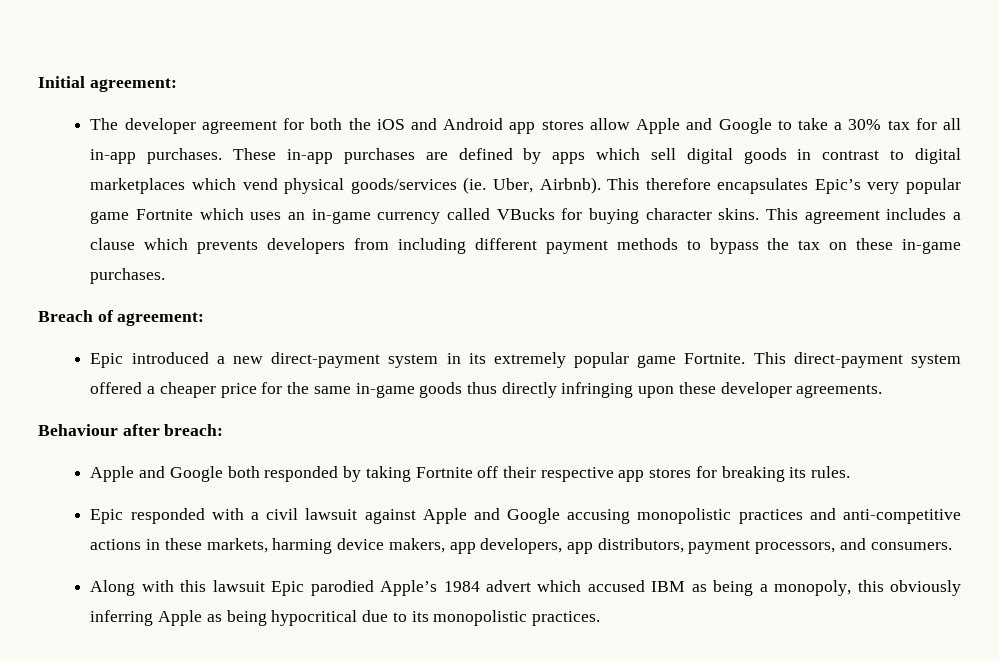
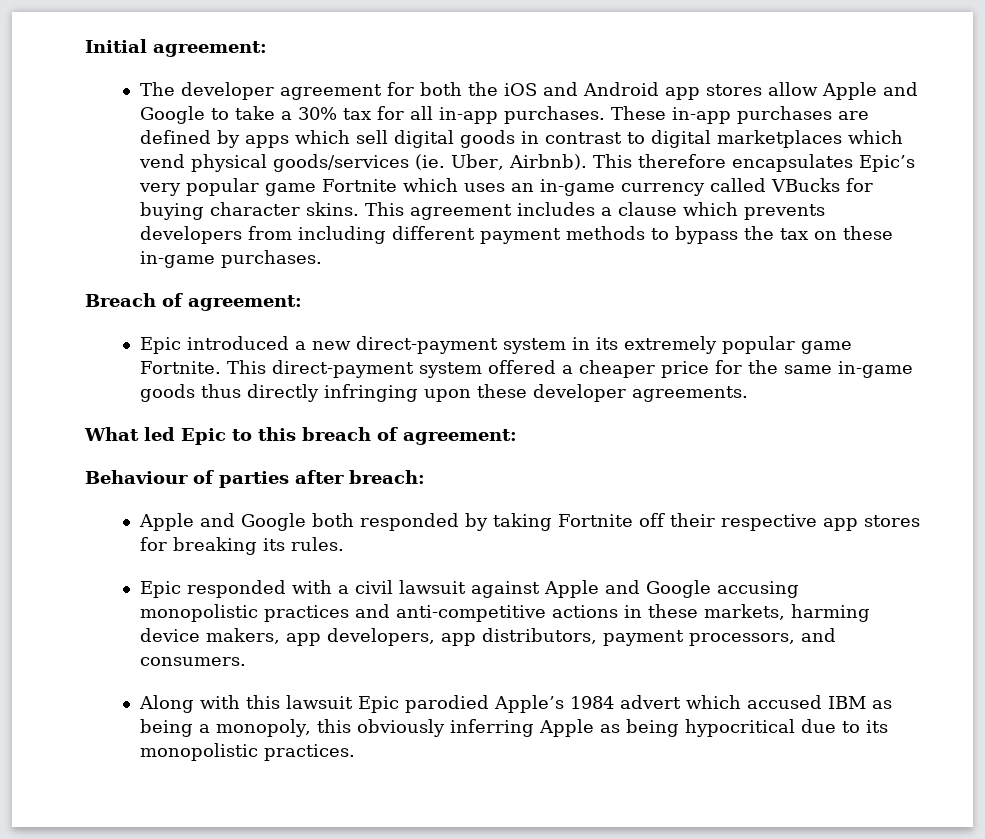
+ What led Epic to this breach of agreement:
- Behaviour after breach:
+ Behaviour of parties after breach:

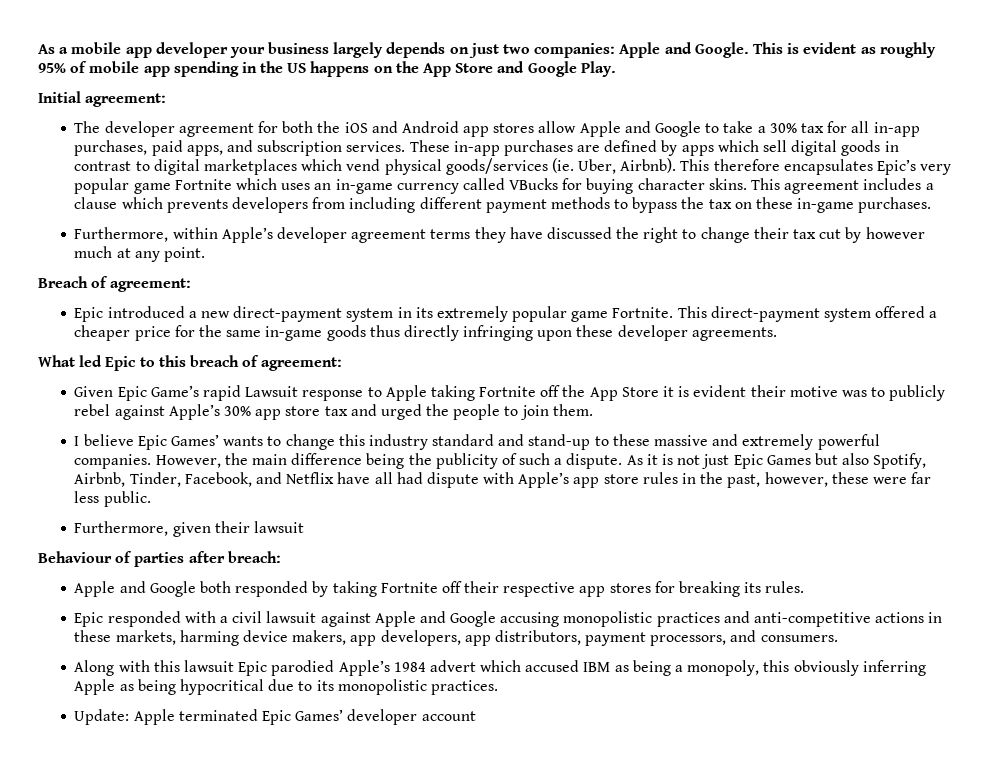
+ As a mobile app developer your business largely depends on just two companies: Apple and Google. This is evident as roughly 95% of mobile app spending in the US happens on the App Store and Google Play.
- The developer agreement for both the iOS and Android app stores allow Apple and Google to take a 30% tax for all in-app purchases.
+ The developer agreement for both the iOS and Android app stores allow Apple and Google to take a 30% tax for all in-app purchases, paid apps, and subscription services.
+ Furthermore, within Apple’s developer agreement terms they have discussed the right to change their tax cut by however much at any point.
+ Given Epic Game’s rapid Lawsuit response to Apple taking Fortnite off the App Store it is evident their motive was to publicly rebel against Apple’s 30% app store tax and urged the people to join them.
+ I believe Epic Games’ wants to change this industry standard and stand-up to these massive and extremely powerful companies. However, the main difference being the publicity of such a dispute. As it is not just Epic Games but also Spotify, Airbnb, Tinder, Facebook, and Netflix have all had dispute with Apple’s app store rules in the past, however, these were far less public.
+ Furthermore, given their lawsuit
+ Update: Apple terminated Epic Games’ developer account

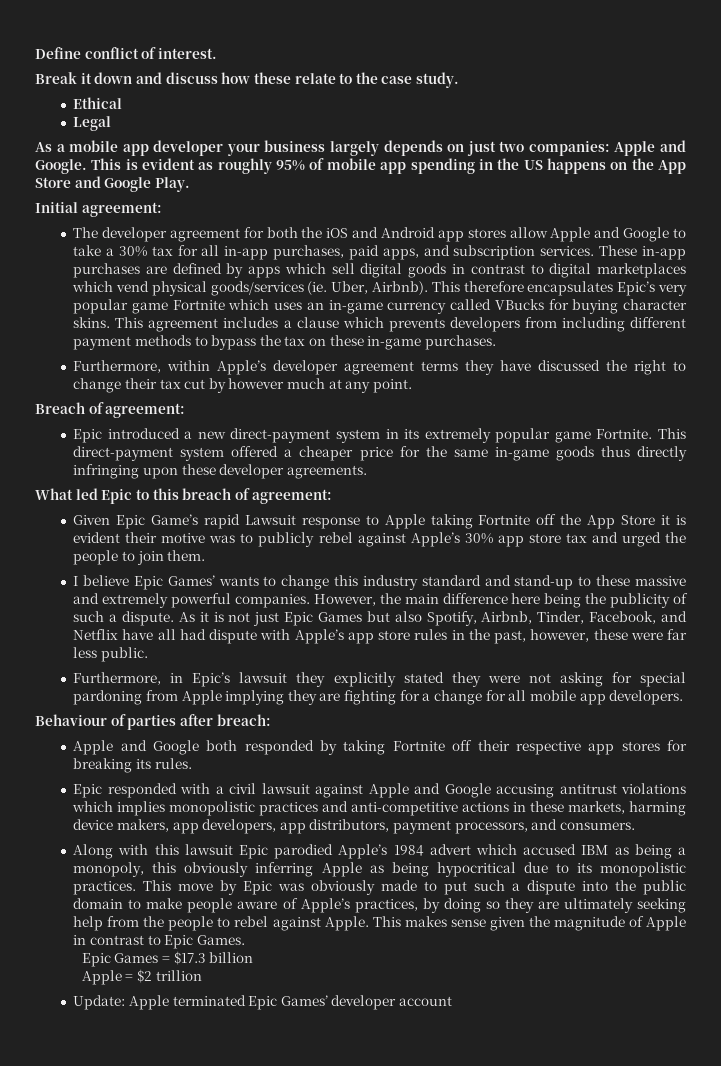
+ Define conflict of interest.
+ Break it down and discuss how these relate to the case study.
+ Ethical
+ Legal
- However, the main difference being the publicity of such a dispute.
+ However, the main difference here being the publicity of such a dispute.
- Furthermore, given their lawsuit
+ Furthermore, in Epic’s lawsuit they explicitly stated they were not asking for special pardoning from Apple implying they are fighting for a change for all mobile app developers.
- Epic responded with a civil lawsuit against Apple and Google accusing monopolistic practices and anti-competitive actions in these markets, harming device makers, app developers, app distributors, payment processors, and consumers.
+ Epic responded with a civil lawsuit against Apple and Google accusing antitrust violations which implies monopolistic practices and anti-competitive actions in these markets, harming device makers, app developers, app distributors, payment processors, and consumers.
+ This move by Epic was obviously made to put such a dispute into the public domain to make people aware of Apple’s practices, by doing so they are ultimately seeking help from the people to rebel against Apple. This makes sense given the magnitude of Apple in contrast to Epic Games.
+ Epic Games = $17.3 billion
+ Apple = $2 trillion

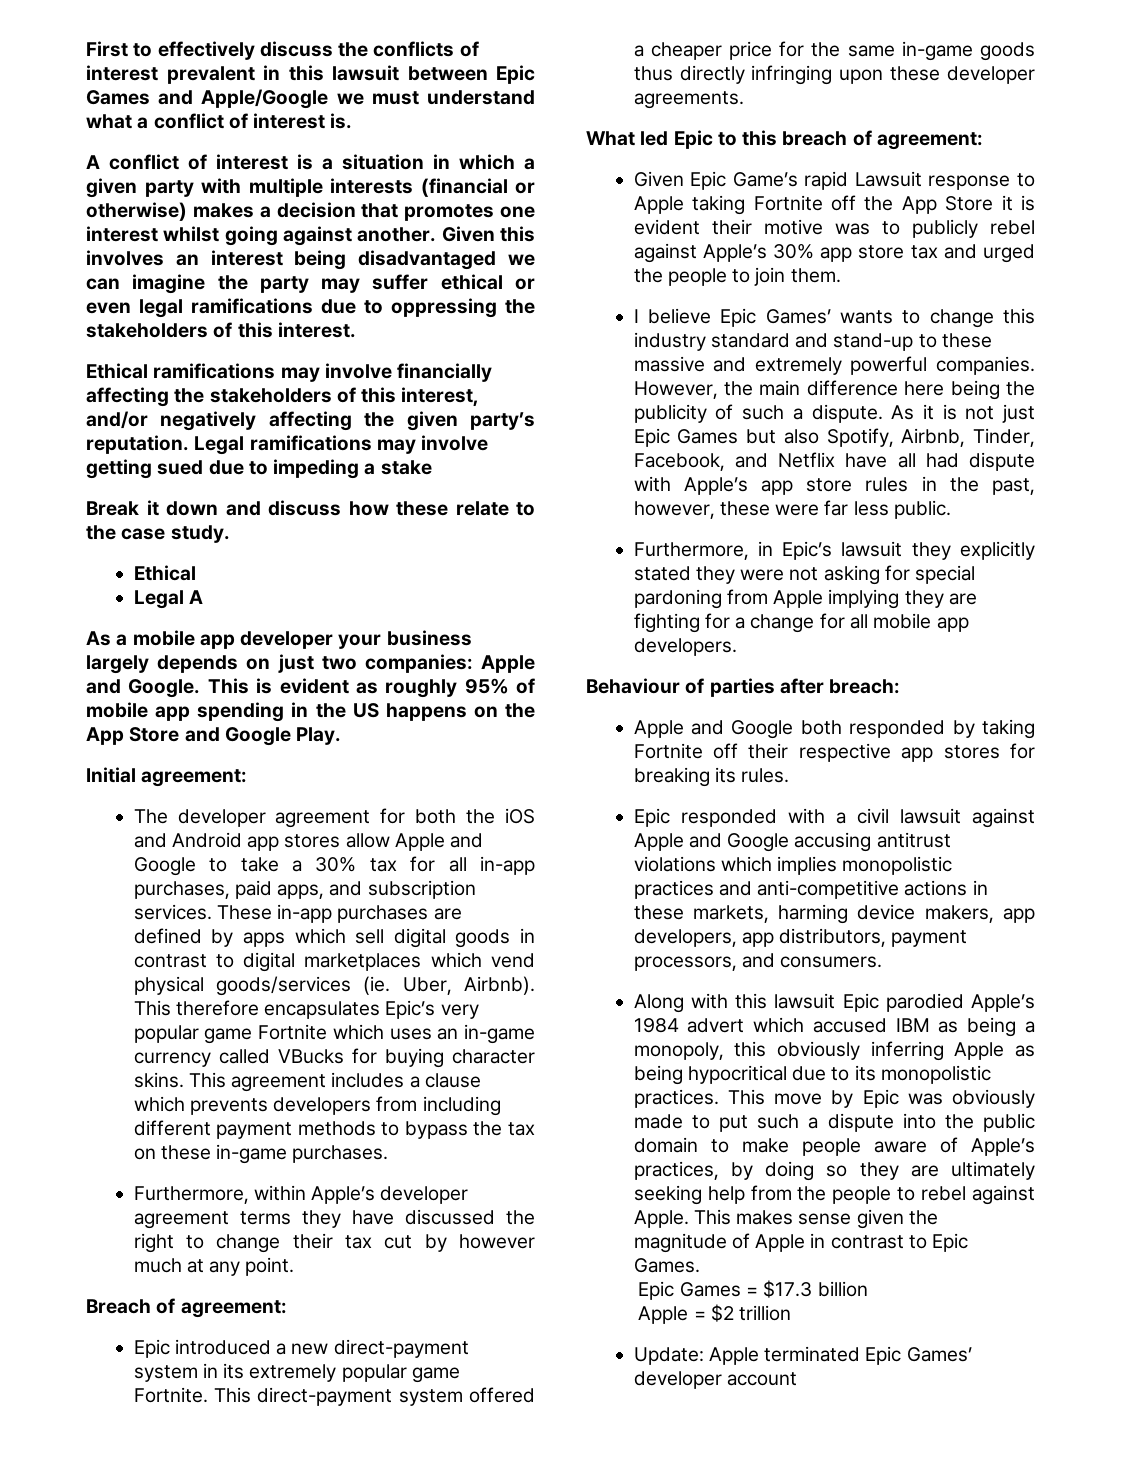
- Define conflict of interest.
+ First to effectively discuss the conflicts of interest prevalent in this lawsuit between Epic Games and Apple/Google we must understand what a conflict of interest is.
+ A conflict of interest is a situation in which a given party with multiple interests (financial or otherwise) makes a decision that promotes one interest whilst going against another. Given this involves an interest being disadvantaged we can imagine the party may suffer ethical or even legal ramifications due to oppressing the stakeholders of this interest.
+ Ethical ramifications may involve financially affecting the stakeholders of this interest, and/or negatively affecting the given party’s reputation. Legal ramifications may involve getting sued due to impeding a stake
- Legal
+ Legal A

